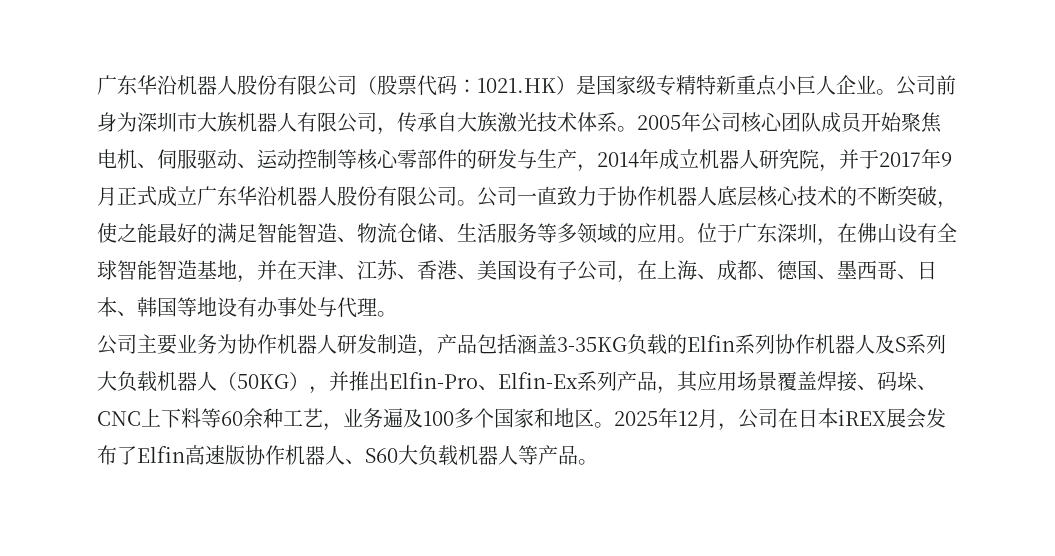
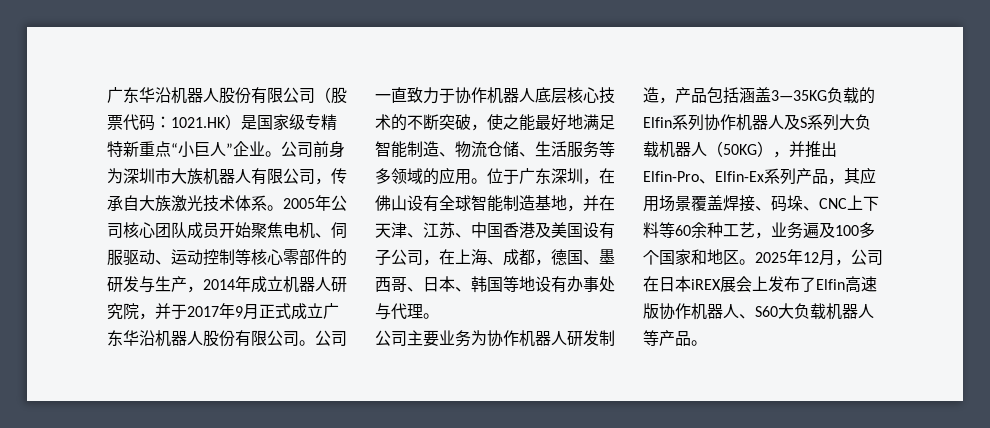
- 广东华沿机器人股份有限公司（股票代码：1021.HK）是国家级专精特新重点小巨人企业。
+ 广东华沿机器人股份有限公司（股票代码：1021.HK）是国家级专精特新重点“小巨人”企业。
- 公司一直致力于协作机器人底层核心技术的不断突破，使之能最好的满足智能智造、物流仓储、生活服务等多领域的应用。
+ 公司一直致力于协作机器人底层核心技术的不断突破，使之能最好地满足智能制造、物流仓储、生活服务等多领域的应用。
- 位于广东深圳，在佛山设有全球智能智造基地，并在天津、江苏、香港、美国设有子公司，在上海、成都、德国、墨西哥、日本、韩国等地设有办事处与代理。
+ 位于广东深圳，在佛山设有全球智能制造基地，并在天津、江苏、中国香港及美国设有子公司，在上海、成都，德国、墨西哥、日本、韩国等地设有办事处与代理。
- 公司主要业务为协作机器人研发制造，产品包括涵盖3-35KG负载的Elfin系列协作机器人及S系列大负载机器人（50KG），并推出Elfin-Pro、Elfin-Ex系列产品，其应用场景覆盖焊接、码垛、CNC上下料等60余种工艺，业务遍及100多个国家和地区。
+ 公司主要业务为协作机器人研发制造，产品包括涵盖3—35KG负载的Elfin系列协作机器人及S系列大负载机器人（50KG），并推出Elfin-Pro、Elfin-Ex系列产品，其应用场景覆盖焊接、码垛、CNC上下料等60余种工艺，业务遍及100多个国家和地区。
- 2025年12月，公司在日本iREX展会发布了Elfin高速版协作机器人、S60大负载机器人等产品。
+ 2025年12月，公司在日本iREX展会上发布了Elfin高速版协作机器人、S60大负载机器人等产品。

